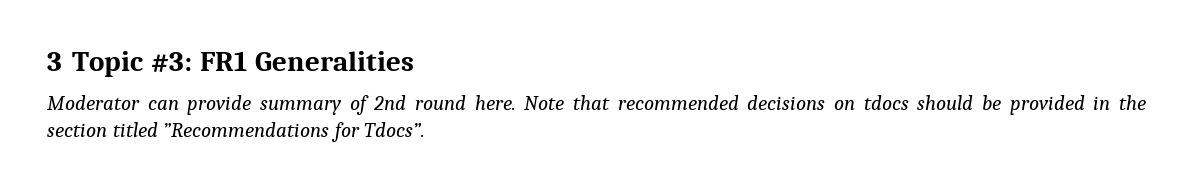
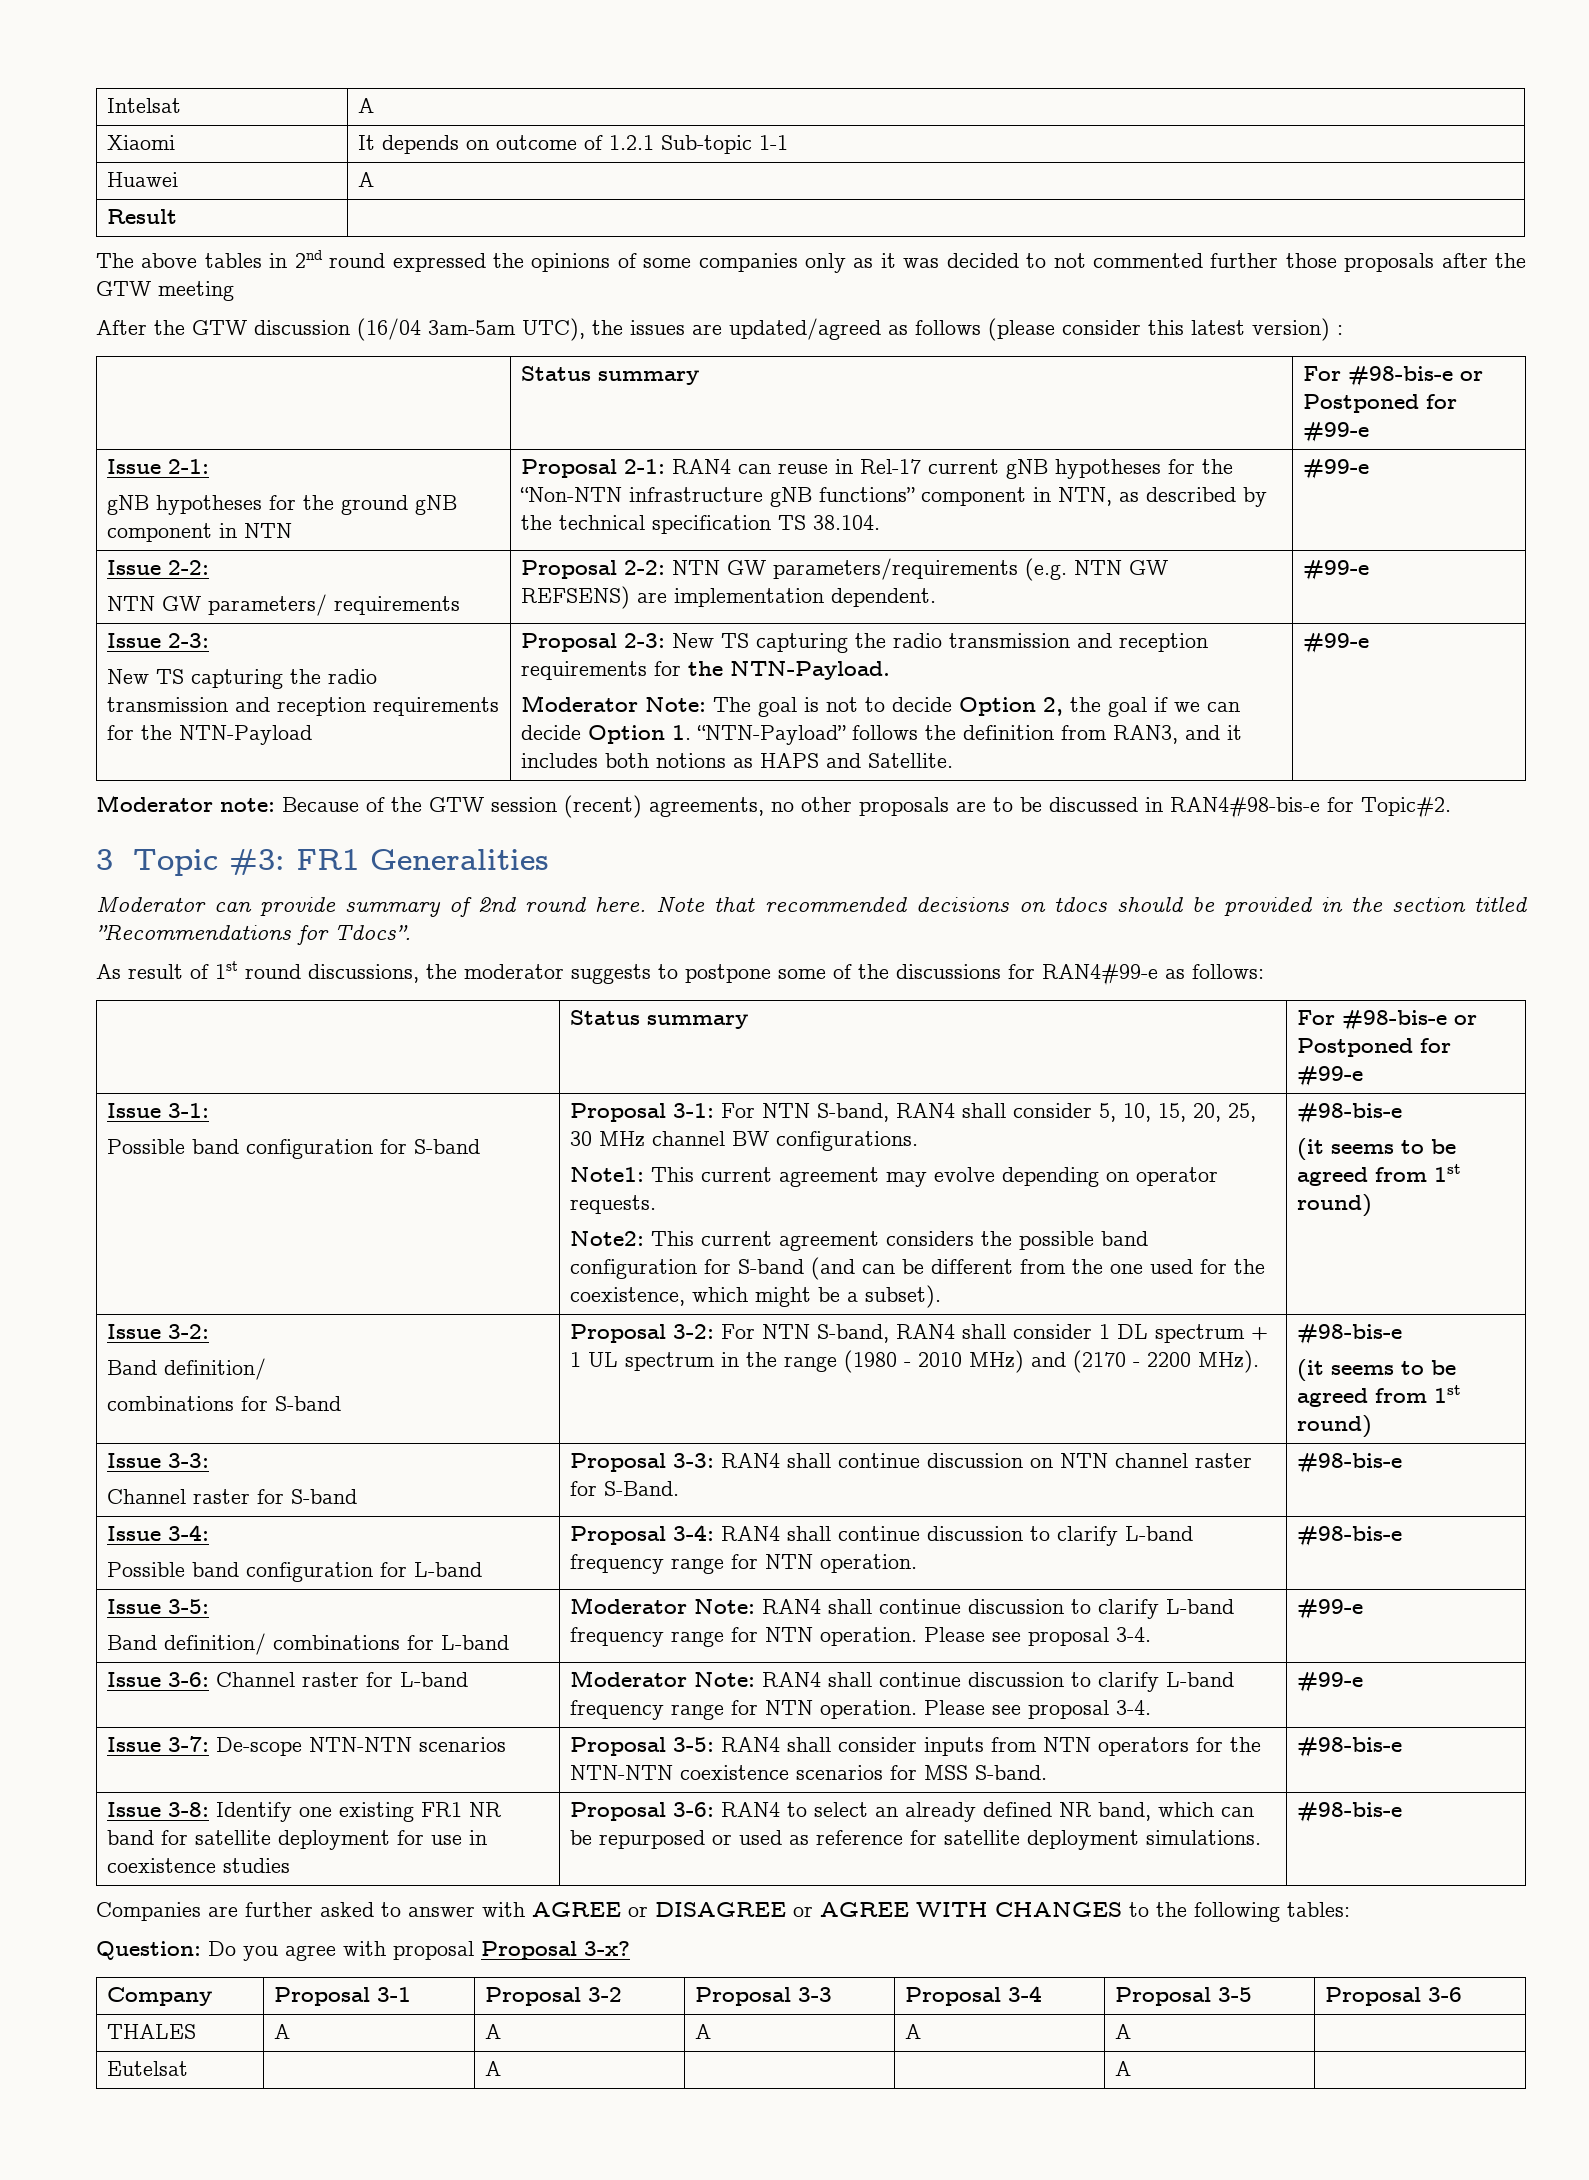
+ Intelsat | A
+ Xiaomi | It depends on outcome of 1.2.1 Sub-topic 1-1
+ Huawei | A
+ Result |
+ The above tables in 2nd round expressed the opinions of some companies only as it was decided to not commented further those proposals after the GTW meeting
+ After the GTW discussion (16/04 3am-5am UTC), the issues are updated/agreed as follows (please consider this latest version) :
+ | Status summary | For #98-bis-e or Postponed for #99-e
+ Issue 2-1:
+ gNB hypotheses for the ground gNB component in NTN | Proposal 2-1: RAN4 can reuse in Rel-17 current gNB hypotheses for the “Non-NTN infrastructure gNB functions” component in NTN, as described by the technical specification TS 38.104. | #99-e
+ Issue 2-2:
+ NTN GW parameters/ requirements | Proposal 2-2: NTN GW parameters/requirements (e.g. NTN GW REFSENS) are implementation dependent. | #99-e
+ Issue 2-3:
+ New TS capturing the radio transmission and reception requirements for the NTN-Payload | Proposal 2-3: New TS capturing the radio transmission and reception requirements for the NTN-Payload.
+ Moderator Note: The goal is not to decide Option 2, the goal if we can decide Option 1. “NTN-Payload” follows the definition from RAN3, and it includes both notions as HAPS and Satellite. | #99-e
+ Moderator note: Because of the GTW session (recent) agreements, no other proposals are to be discussed in RAN4#98-bis-e for Topic#2.
+ As result of 1st round discussions, the moderator suggests to postpone some of the discussions for RAN4#99-e as follows:
+ | Status summary | For #98-bis-e or Postponed for #99-e
+ Issue 3-1:
+ Possible band configuration for S-band | Proposal 3-1: For NTN S-band, RAN4 shall consider 5, 10, 15, 20, 25, 30 MHz channel BW configurations.
+ Note1: This current agreement may evolve depending on operator requests.
+ Note2: This current agreement considers the possible band configuration for S-band (and can be different from the one used for the coexistence, which might be a subset). | #98-bis-e
+ (it seems to be agreed from 1st round)
+ Issue 3-2:
+ Band definition/
+ combinations for S-band | Proposal 3-2: For NTN S-band, RAN4 shall consider 1 DL spectrum + 1 UL spectrum in the range (1980 - 2010 MHz) and (2170 - 2200 MHz). | #98-bis-e
+ (it seems to be agreed from 1st round)
+ Issue 3-3:
+ Channel raster for S-band | Proposal 3-3: RAN4 shall continue discussion on NTN channel raster for S-Band. | #98-bis-e
+ Issue 3-4:
+ Possible band configuration for L-band | Proposal 3-4: RAN4 shall continue discussion to clarify L-band frequency range for NTN operation. | #98-bis-e
+ Issue 3-5:
+ Band definition/ combinations for L-band | Moderator Note: RAN4 shall continue discussion to clarify L-band frequency range for NTN operation. Please see proposal 3-4. | #99-e
+ Issue 3-6: Channel raster for L-band | Moderator Note: RAN4 shall continue discussion to clarify L-band frequency range for NTN operation. Please see proposal 3-4. | #99-e
+ Issue 3-7: De-scope NTN-NTN scenarios | Proposal 3-5: RAN4 shall consider inputs from NTN operators for the NTN-NTN coexistence scenarios for MSS S-band. | #98-bis-e
+ Issue 3-8: Identify one existing FR1 NR band for satellite deployment for use in coexistence studies | Proposal 3-6: RAN4 to select an already defined NR band, which can be repurposed or used as reference for satellite deployment simulations. | #98-bis-e
+ Companies are further asked to answer with AGREE or DISAGREE or AGREE WITH CHANGES to the following tables:
+ Question: Do you agree with proposal Proposal 3-x?
+ Company | Proposal 3-1 | Proposal 3-2 | Proposal 3-3 | Proposal 3-4 | Proposal 3-5 | Proposal 3-6
+ THALES | A | A | A | A | A |
+ Eutelsat | | A | | | A |

